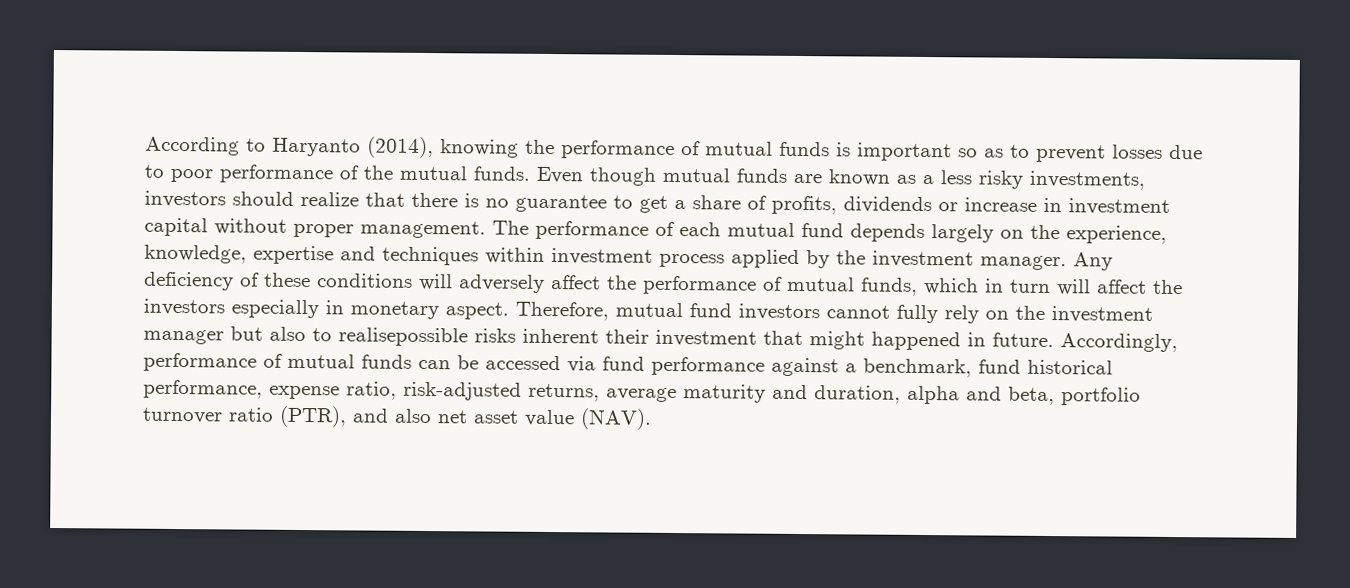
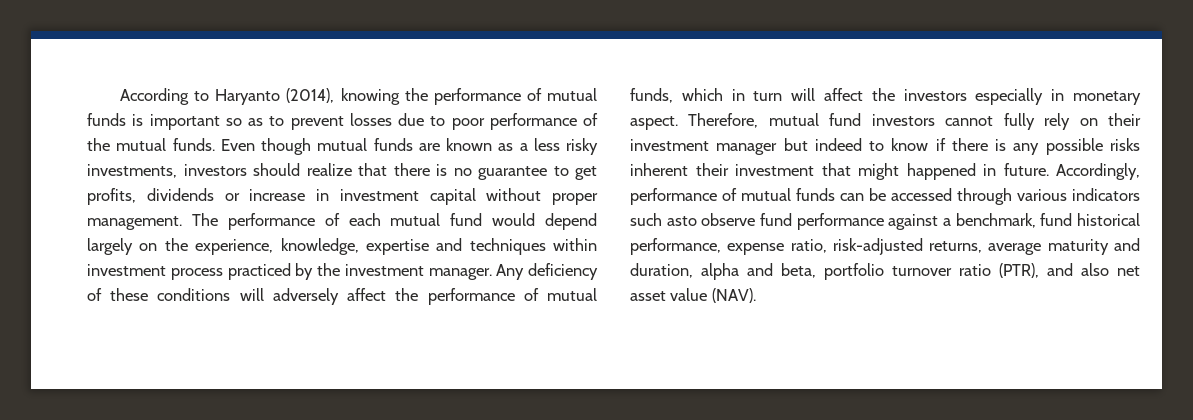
- Even though mutual funds are known as a less risky investments, investors should realize that there is no guarantee to get a share of profits, dividends or increase in investment capital without proper management.
+ Even though mutual funds are known as a less risky investments, investors should realize that there is no guarantee to get profits, dividends or increase in investment capital without proper management.
- The performance of each mutual fund depends largely on the experience, knowledge, expertise and techniques within investment process applied by the investment manager.
+ The performance of each mutual fund would depend largely on the experience, knowledge, expertise and techniques within investment process practiced by the investment manager.
- Therefore, mutual fund investors cannot fully rely on the investment manager but also to realisepossible risks inherent their investment that might happened in future.
+ Therefore, mutual fund investors cannot fully rely on their investment manager but indeed to know if there is any possible risks inherent their investment that might happened in future.
- Accordingly, performance of mutual funds can be accessed via fund performance against a benchmark, fund historical performance, expense ratio, risk-adjusted returns, average maturity and duration, alpha and beta, portfolio turnover ratio (PTR), and also net asset value (NAV).
+ Accordingly, performance of mutual funds can be accessed through various indicators such asto observe fund performance against a benchmark, fund historical performance, expense ratio, risk-adjusted returns, average maturity and duration, alpha and beta, portfolio turnover ratio (PTR), and also net asset value (NAV).

